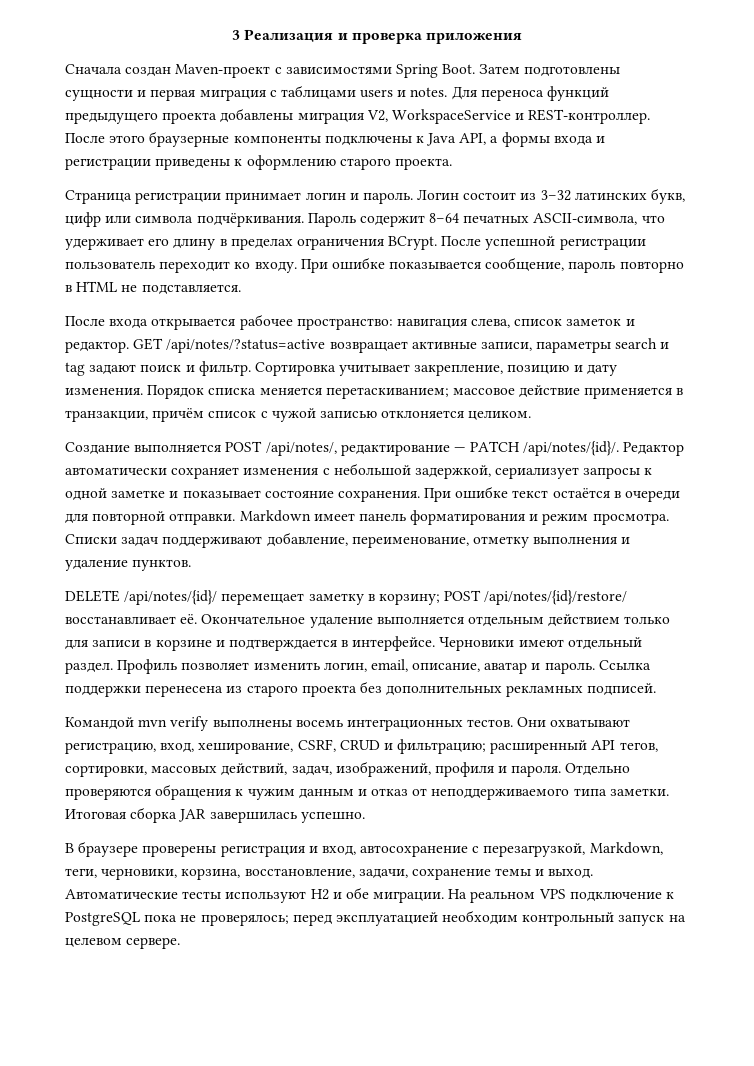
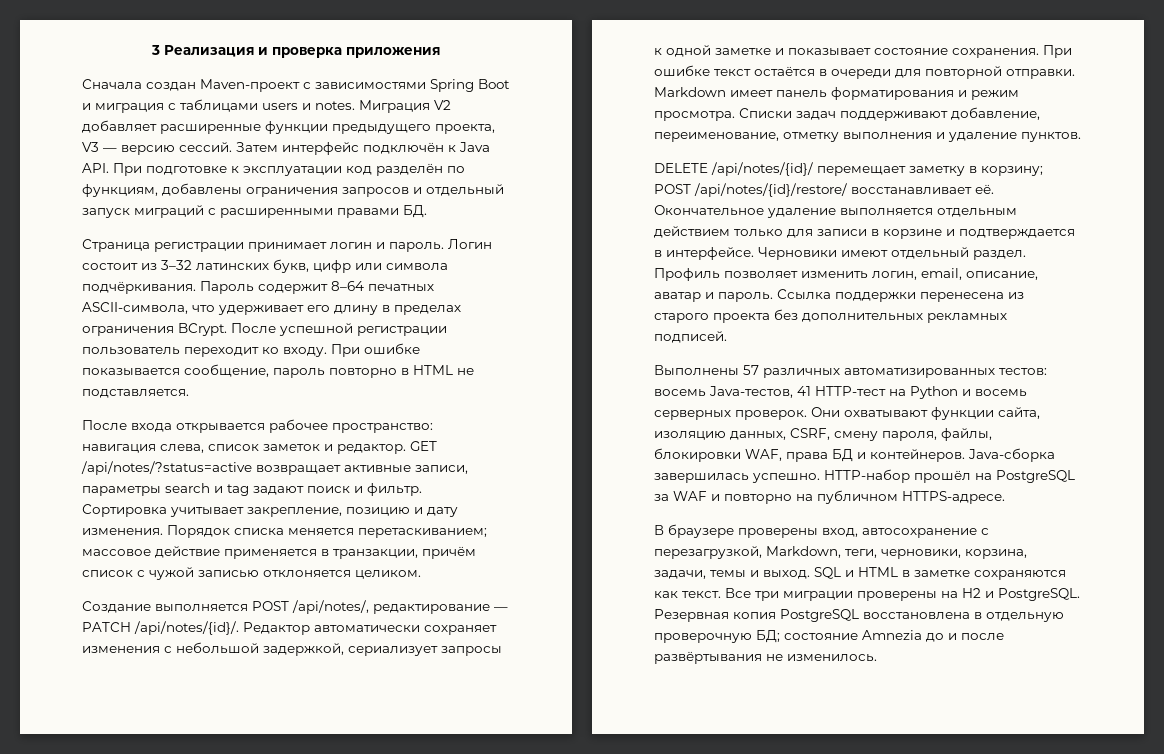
- Сначала создан Maven-проект с зависимостями Spring Boot. Затем подготовлены сущности и первая миграция с таблицами users и notes.
+ Сначала создан Maven-проект с зависимостями Spring Boot и миграция с таблицами users и notes.
- Для переноса функций предыдущего проекта добавлены миграция V2, WorkspaceService и REST-контроллер. После этого браузерные компоненты подключены к Java API, а формы входа и регистрации приведены к оформлению старого проекта.
+ Миграция V2 добавляет расширенные функции предыдущего проекта, V3 — версию сессий. Затем интерфейс подключён к Java API. При подготовке к эксплуатации код разделён по функциям, добавлены ограничения запросов и отдельный запуск миграций с расширенными правами БД.
- Командой mvn verify выполнены восемь интеграционных тестов. Они охватывают регистрацию, вход, хеширование, CSRF, CRUD и фильтрацию; расширенный API тегов, сортировки, массовых действий, задач, изображений, профиля и пароля. Отдельно проверяются обращения к чужим данным и отказ от неподдерживаемого типа заметки. Итоговая сборка JAR завершилась успешно.
+ Выполнены 57 различных автоматизированных тестов: восемь Java-тестов, 41 HTTP-тест на Python и восемь серверных проверок. Они охватывают функции сайта, изоляцию данных, CSRF, смену пароля, файлы, блокировки WAF, права БД и контейнеров. Java-сборка завершилась успешно. HTTP-набор прошёл на PostgreSQL за WAF и повторно на публичном HTTPS-адресе.
- В браузере проверены регистрация и вход, автосохранение с перезагрузкой, Markdown, теги, черновики, корзина, восстановление, задачи, сохранение темы и выход. Автоматические тесты используют H2 и обе миграции. На реальном VPS подключение к PostgreSQL пока не проверялось; перед эксплуатацией необходим контрольный запуск на целевом сервере.
+ В браузере проверены вход, автосохранение с перезагрузкой, Markdown, теги, черновики, корзина, задачи, темы и выход. SQL и HTML в заметке сохраняются как текст. Все три миграции проверены на H2 и PostgreSQL. Резервная копия PostgreSQL восстановлена в отдельную проверочную БД; состояние Amnezia до и после развёртывания не изменилось.

